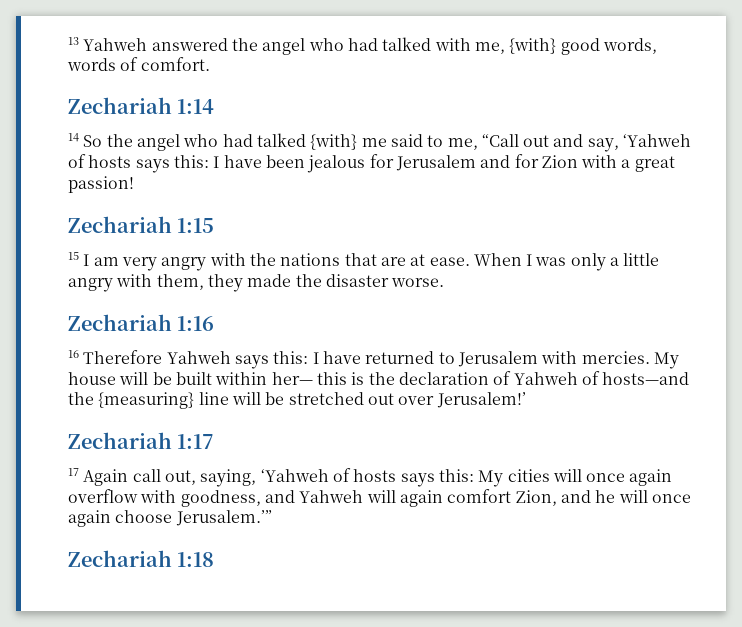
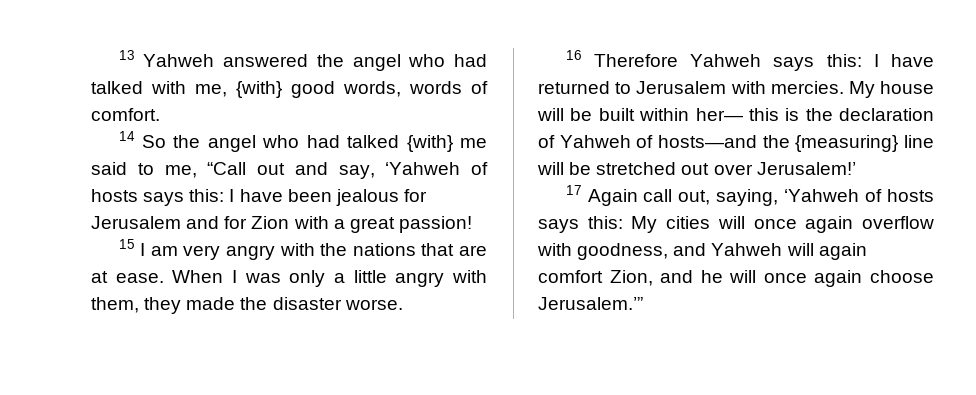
- Zechariah 1:14
- Zechariah 1:15
- Zechariah 1:16
- Zechariah 1:17
- Zechariah 1:18

